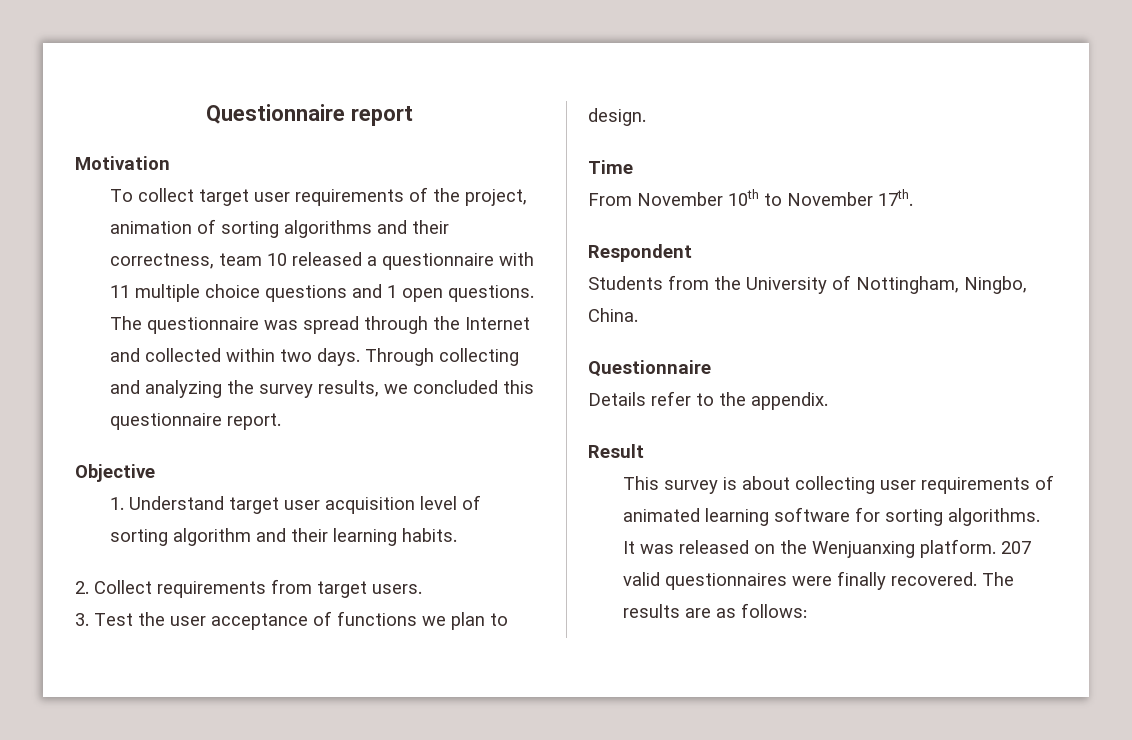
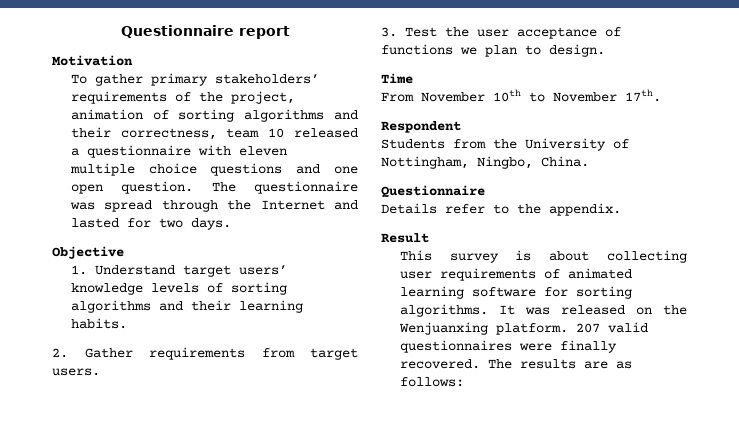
- To collect target user requirements of the project, animation of sorting algorithms and their correctness, team 10 released a questionnaire with 11 multiple choice questions and 1 open questions.
+ To gather primary stakeholders’ requirements of the project, animation of sorting algorithms and their correctness, team 10 released a questionnaire with eleven multiple choice questions and one open question.
- The questionnaire was spread through the Internet and collected within two days. Through collecting and analyzing the survey results, we concluded this questionnaire report.
+ The questionnaire was spread through the Internet and lasted for two days.
- 1. Understand target user acquisition level of sorting algorithm and their learning habits.
+ 1. Understand target users’ knowledge levels of sorting algorithms and their learning habits.
- 2. Collect requirements from target users.
+ 2. Gather requirements from target users.

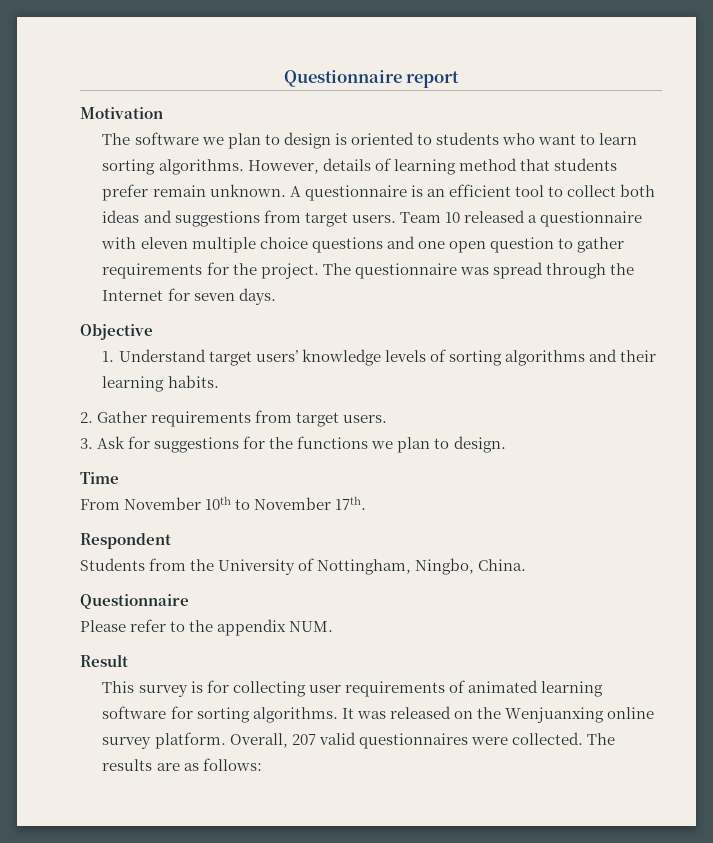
- To gather primary stakeholders’ requirements of the project, animation of sorting algorithms and their correctness, team 10 released a questionnaire with eleven multiple choice questions and one open question.
+ The software we plan to design is oriented to students who want to learn sorting algorithms. However, details of learning method that students prefer remain unknown. A questionnaire is an efficient tool to collect both ideas and suggestions from target users. Team 10 released a questionnaire with eleven multiple choice questions and one open question to gather requirements for the project.
- The questionnaire was spread through the Internet and lasted for two days.
+ The questionnaire was spread through the Internet for seven days.
- 3. Test the user acceptance of functions we plan to design.
+ 3. Ask for suggestions for the functions we plan to design.
- Details refer to the appendix.
+ Please refer to the appendix NUM.
- This survey is about collecting user requirements of animated learning software for sorting algorithms.
+ This survey is for collecting user requirements of animated learning software for sorting algorithms.
- It was released on the Wenjuanxing platform. 207 valid questionnaires were finally recovered.
+ It was released on the Wenjuanxing online survey platform. Overall, 207 valid questionnaires were collected.

